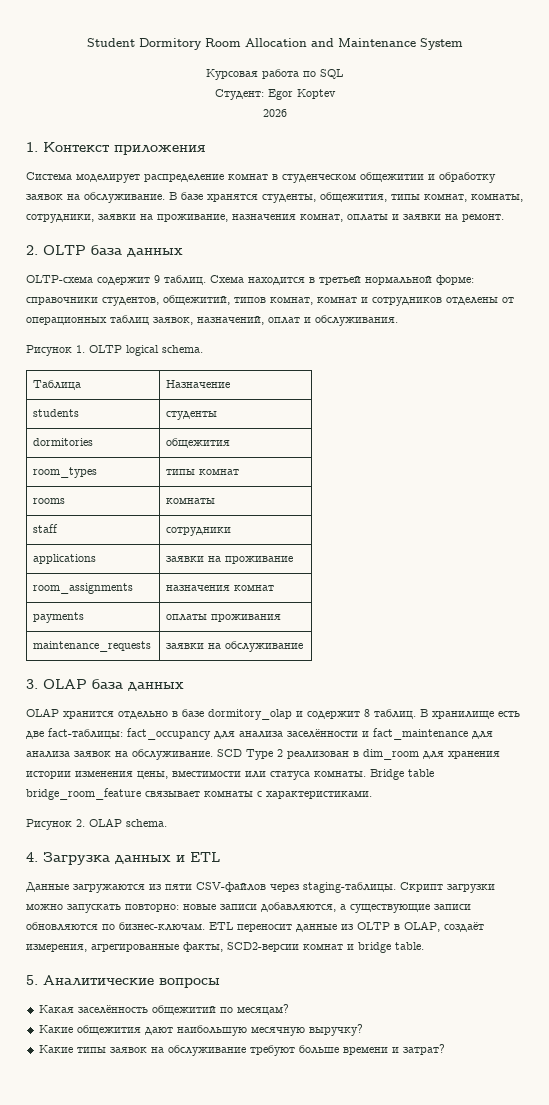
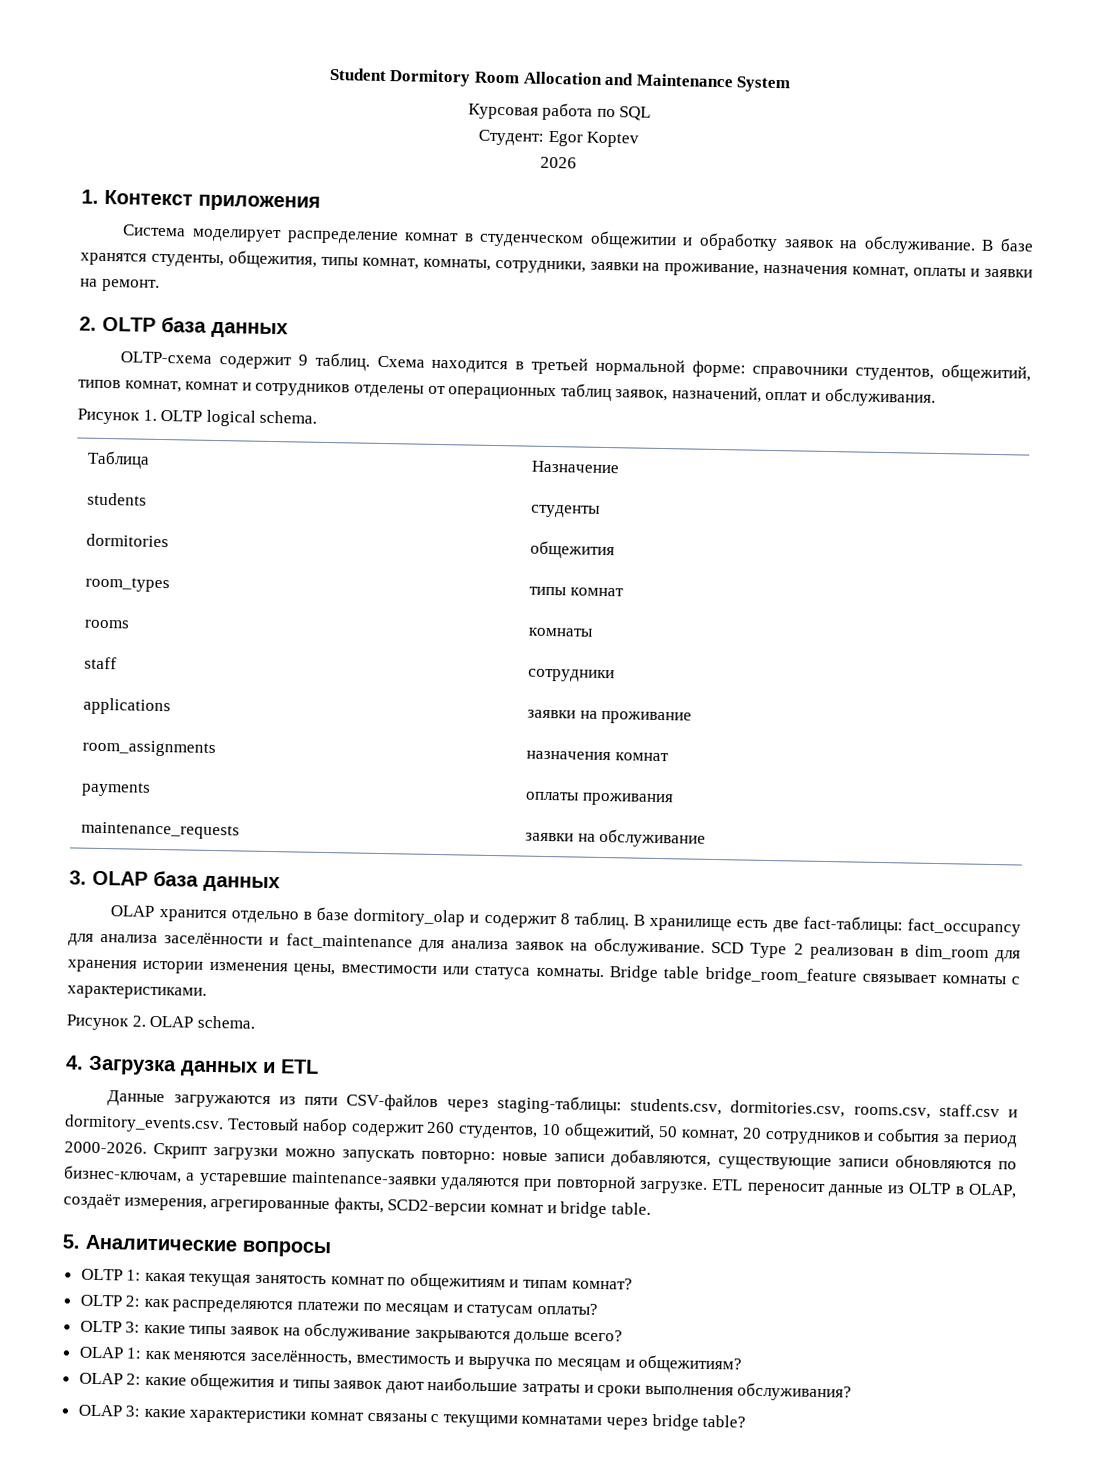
- Данные загружаются из пяти CSV-файлов через staging-таблицы.
+ Данные загружаются из пяти CSV-файлов через staging-таблицы: students.csv, dormitories.csv, rooms.csv, staff.csv и dormitory_events.csv. Тестовый набор содержит 260 студентов, 10 общежитий, 50 комнат, 20 сотрудников и события за период 2000-2026.
- Скрипт загрузки можно запускать повторно: новые записи добавляются, а существующие записи обновляются по бизнес-ключам.
+ Скрипт загрузки можно запускать повторно: новые записи добавляются, существующие записи обновляются по бизнес-ключам, а устаревшие maintenance-заявки удаляются при повторной загрузке.
- Какая заселённость общежитий по месяцам?
- Какие общежития дают наибольшую месячную выручку?
- Какие типы заявок на обслуживание требуют больше времени и затрат?
+ OLTP 1: какая текущая занятость комнат по общежитиям и типам комнат?
+ OLTP 2: как распределяются платежи по месяцам и статусам оплаты?
+ OLTP 3: какие типы заявок на обслуживание закрываются дольше всего?
+ OLAP 1: как меняются заселённость, вместимость и выручка по месяцам и общежитиям?
+ OLAP 2: какие общежития и типы заявок дают наибольшие затраты и сроки выполнения обслуживания?
+ OLAP 3: какие характеристики комнат связаны с текущими комнатами через bridge table?

